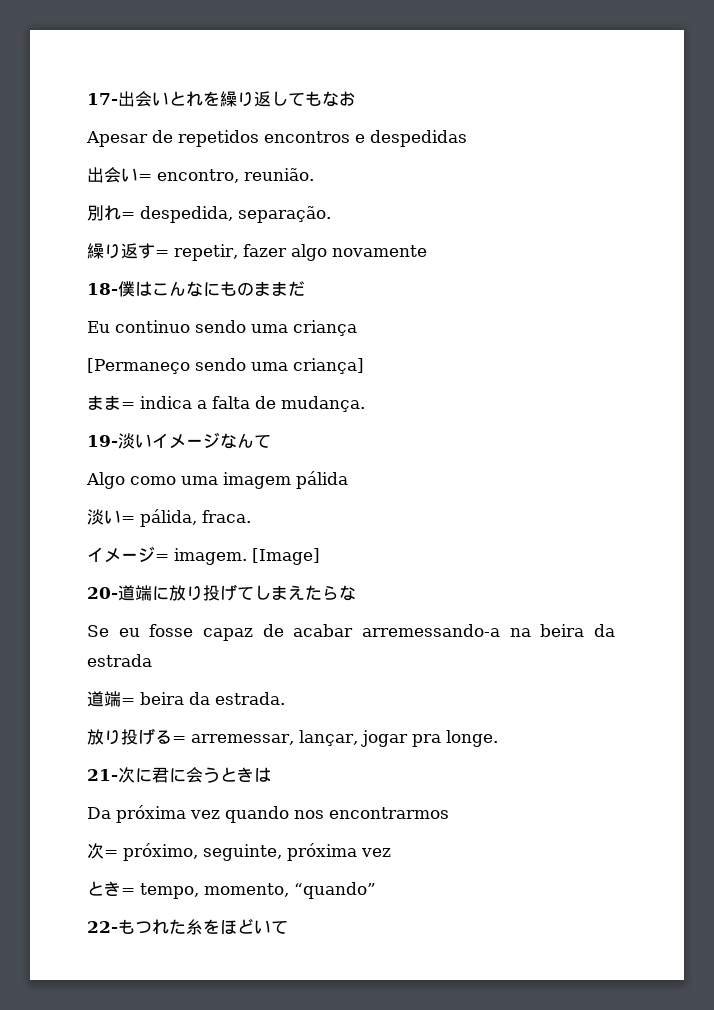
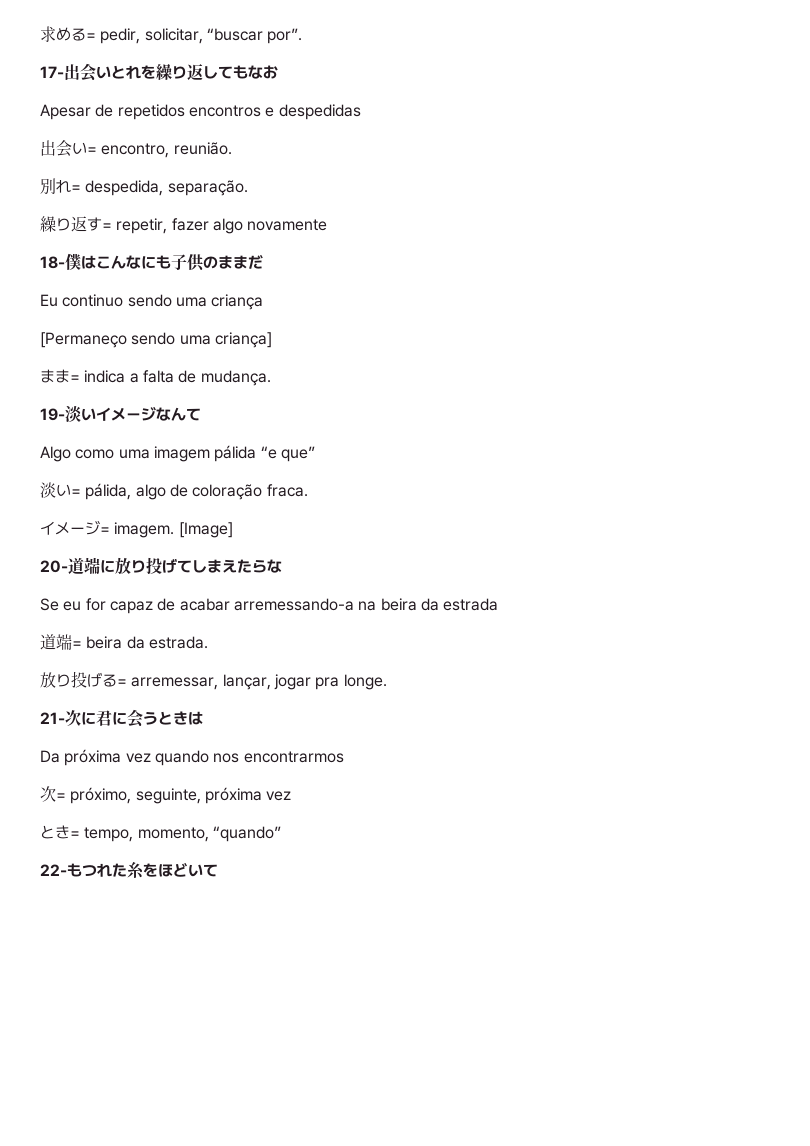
+ 求める= pedir, solicitar, “buscar por”.
- 18-僕はこんなにものままだ
+ 18-僕はこんなにも子供のままだ
- Algo como uma imagem pálida
+ Algo como uma imagem pálida “e que”
- 淡い= pálida, fraca.
+ 淡い= pálida, algo de coloração fraca.
- Se eu fosse capaz de acabar arremessando-a na beira da estrada
+ Se eu for capaz de acabar arremessando-a na beira da estrada

